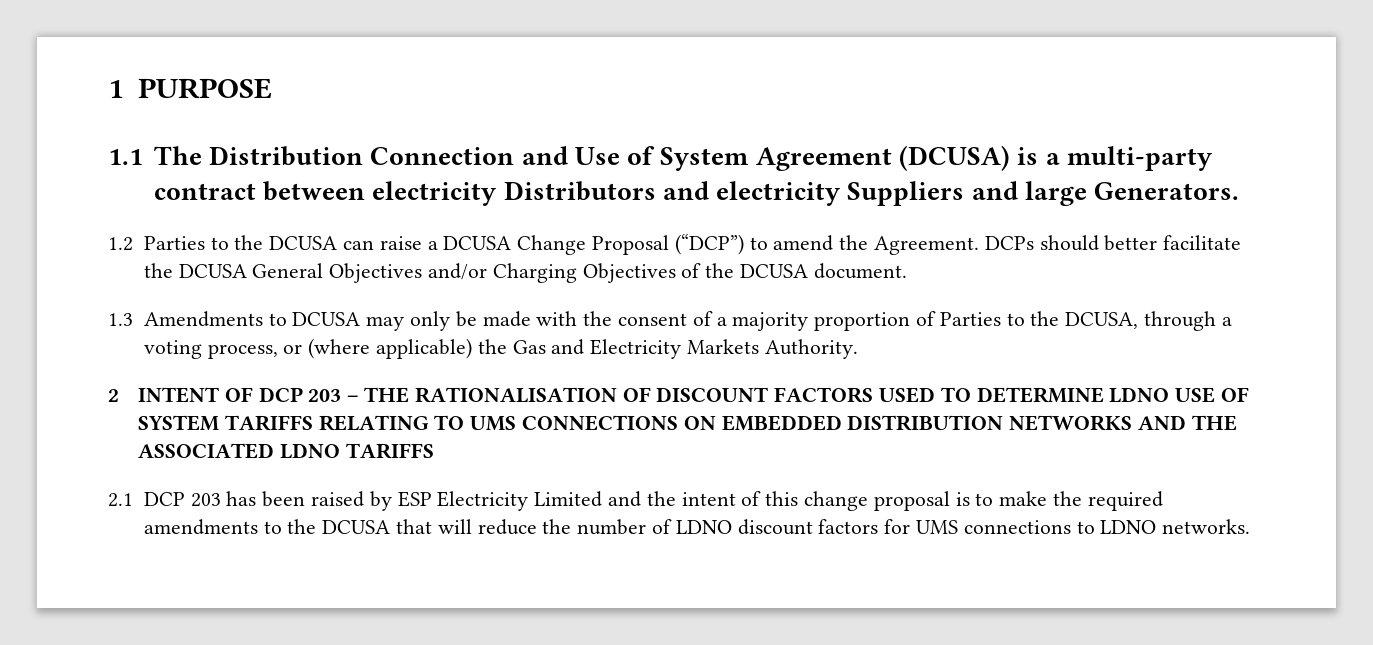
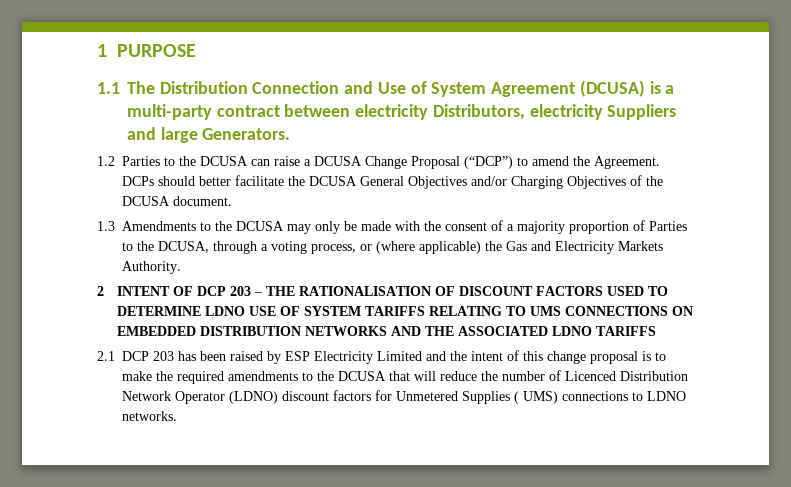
- 1.1 The Distribution Connection and Use of System Agreement (DCUSA) is a multi-party contract between electricity Distributors and electricity Suppliers and large Generators.
+ 1.1 The Distribution Connection and Use of System Agreement (DCUSA) is a multi-party contract between electricity Distributors, electricity Suppliers and large Generators.
- 1.3 Amendments to DCUSA may only be made with the consent of a majority proportion of Parties to the DCUSA, through a voting process, or (where applicable) the Gas and Electricity Markets Authority.
+ 1.3 Amendments to the DCUSA may only be made with the consent of a majority proportion of Parties to the DCUSA, through a voting process, or (where applicable) the Gas and Electricity Markets Authority.
- 2.1 DCP 203 has been raised by ESP Electricity Limited and the intent of this change proposal is to make the required amendments to the DCUSA that will reduce the number of LDNO discount factors for UMS connections to LDNO networks.
+ 2.1 DCP 203 has been raised by ESP Electricity Limited and the intent of this change proposal is to make the required amendments to the DCUSA that will reduce the number of Licenced Distribution Network Operator (LDNO) discount factors for Unmetered Supplies ( UMS) connections to LDNO networks.

